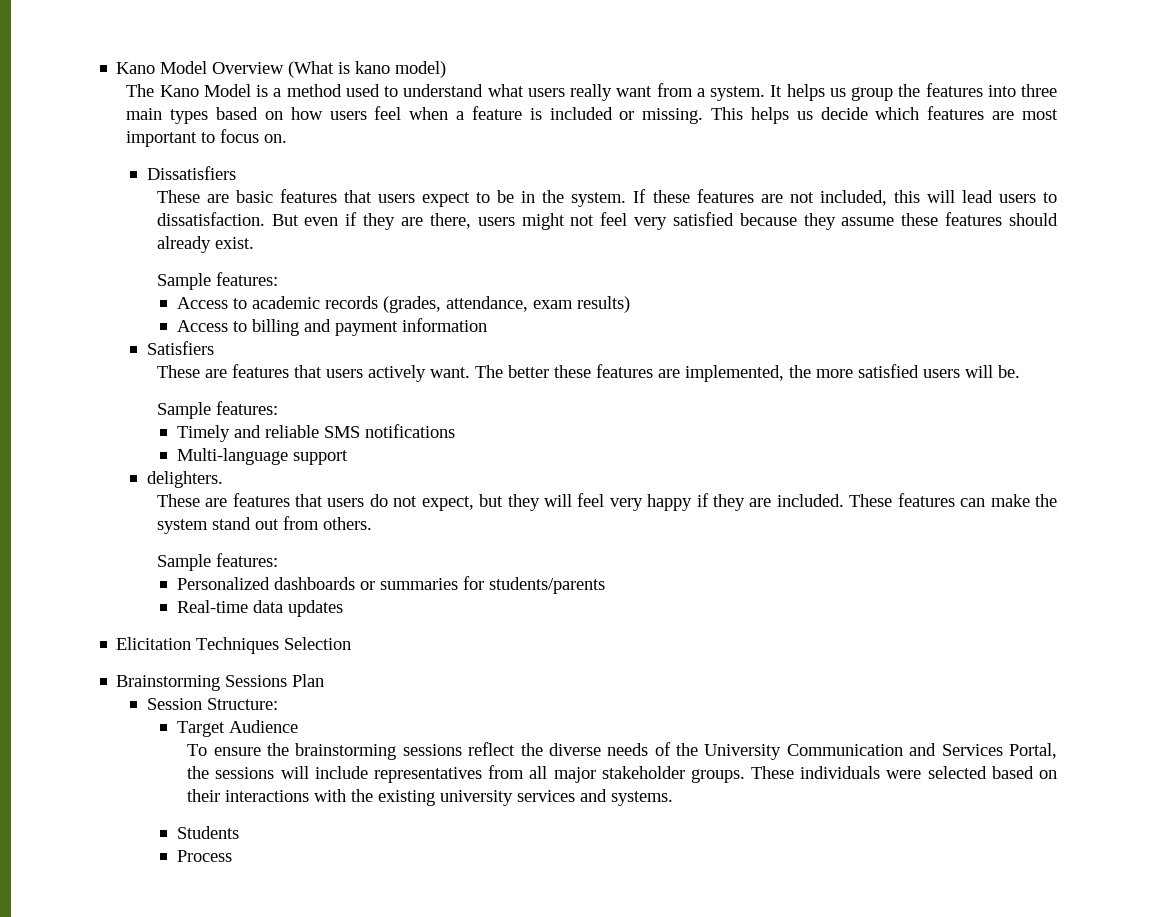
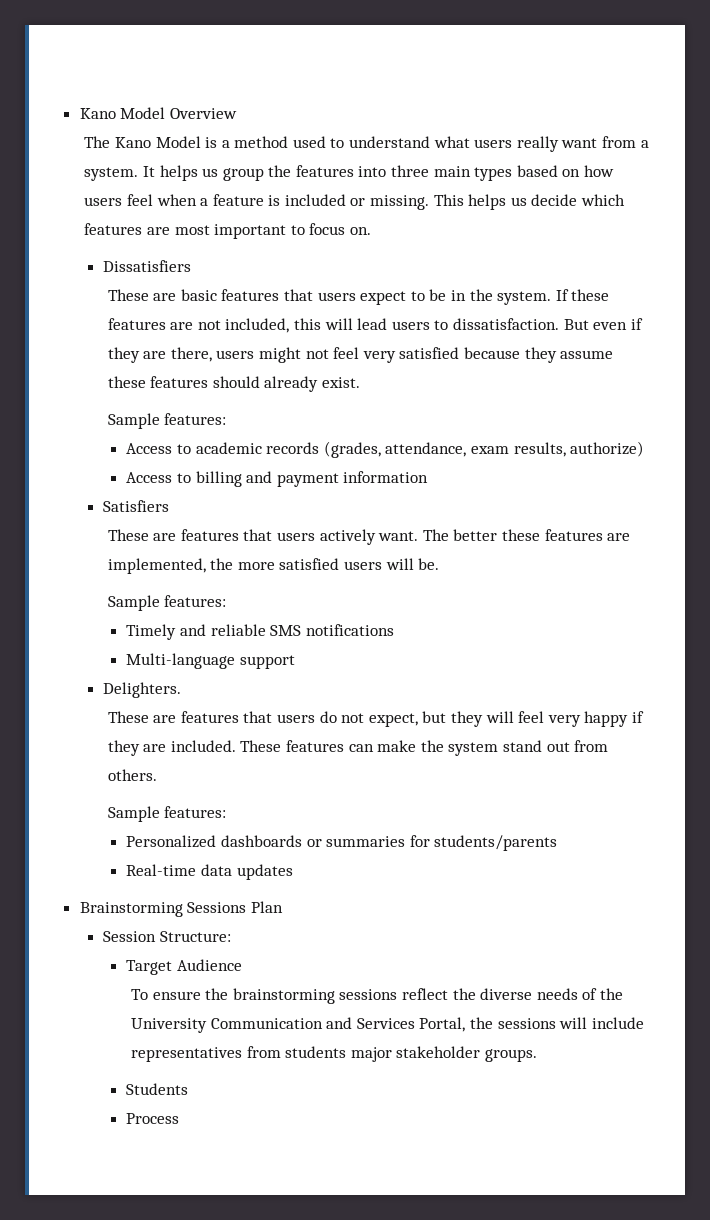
- Kano Model Overview (What is kano model)
+ Kano Model Overview
- Access to academic records (grades, attendance, exam results)
+ Access to academic records (grades, attendance, exam results, authorize)
- delighters.
+ Delighters.
- Elicitation Techniques Selection
- To ensure the brainstorming sessions reflect the diverse needs of the University Communication and Services Portal, the sessions will include representatives from all major stakeholder groups. These individuals were selected based on their interactions with the existing university services and systems.
+ To ensure the brainstorming sessions reflect the diverse needs of the University Communication and Services Portal, the sessions will include representatives from students major stakeholder groups.

